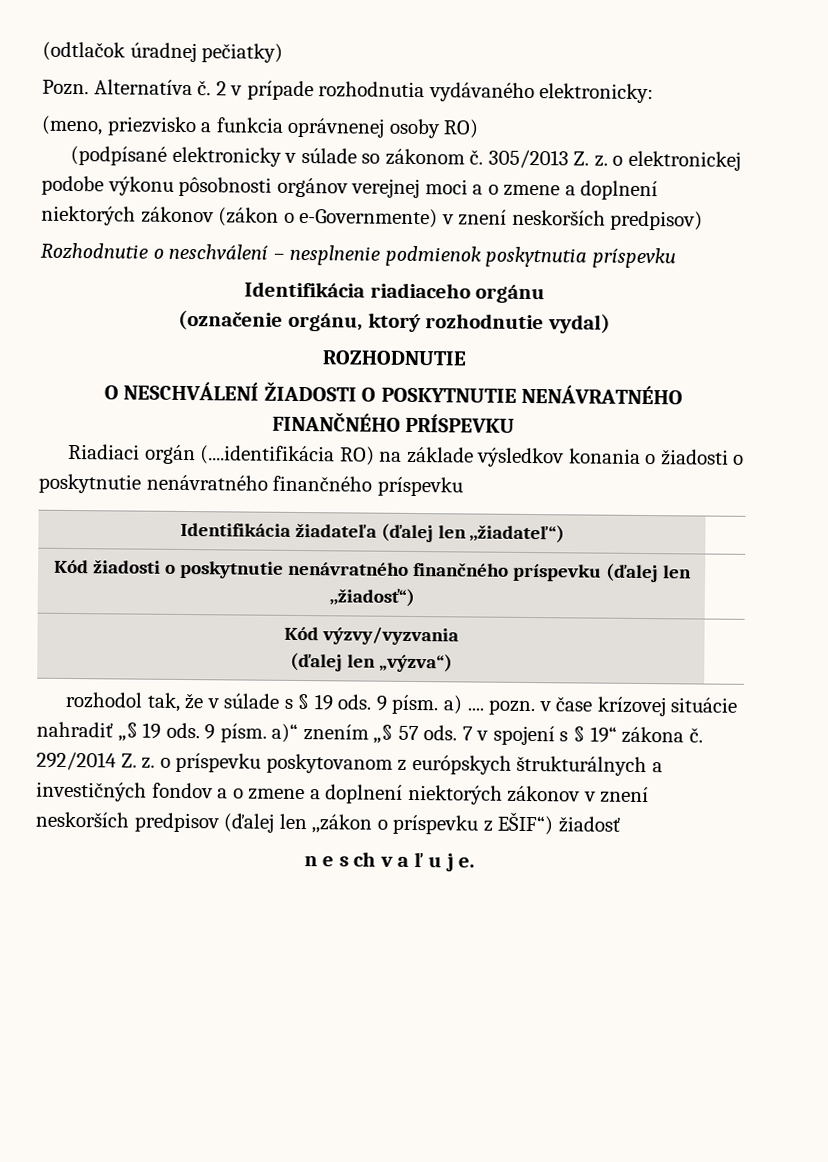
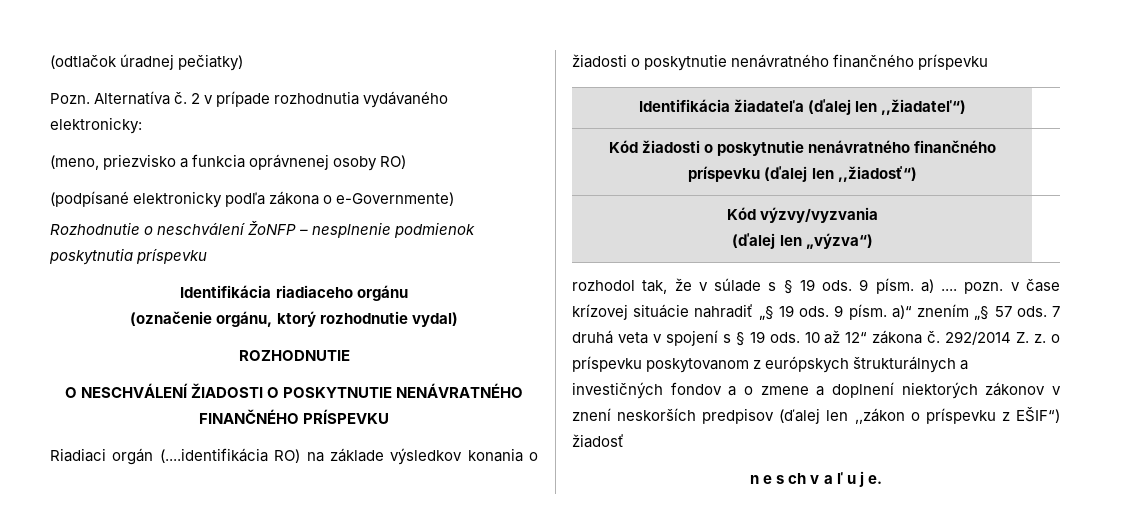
- (podpísané elektronicky v súlade so zákonom č. 305/2013 Z. z. o elektronickej podobe výkonu pôsobnosti orgánov verejnej moci a o zmene a doplnení niektorých zákonov (zákon o e-Governmente) v znení neskorších predpisov)
+ (podpísané elektronicky podľa zákona o e-Governmente)
- Rozhodnutie o neschválení – nesplnenie podmienok poskytnutia príspevku
+ Rozhodnutie o neschválení ŽoNFP – nesplnenie podmienok poskytnutia príspevku
- 7 v spojení s § 19“ zákona č.
+ 7 druhá veta v spojení s § 19 ods. 10 až 12“ zákona č.

